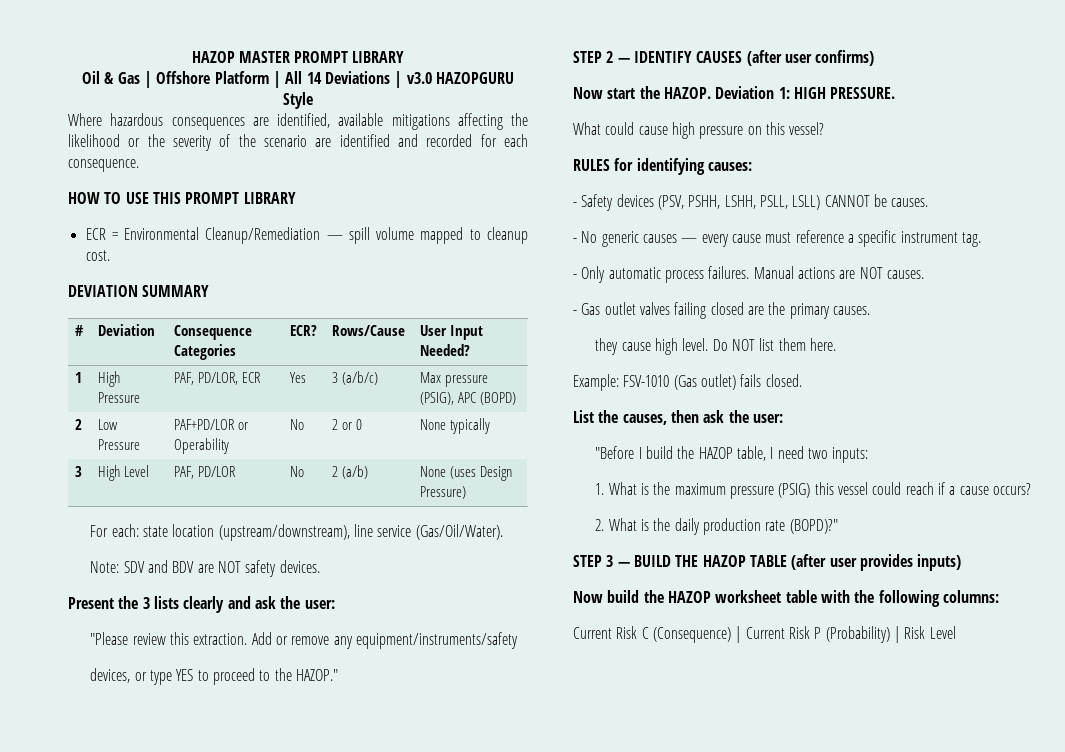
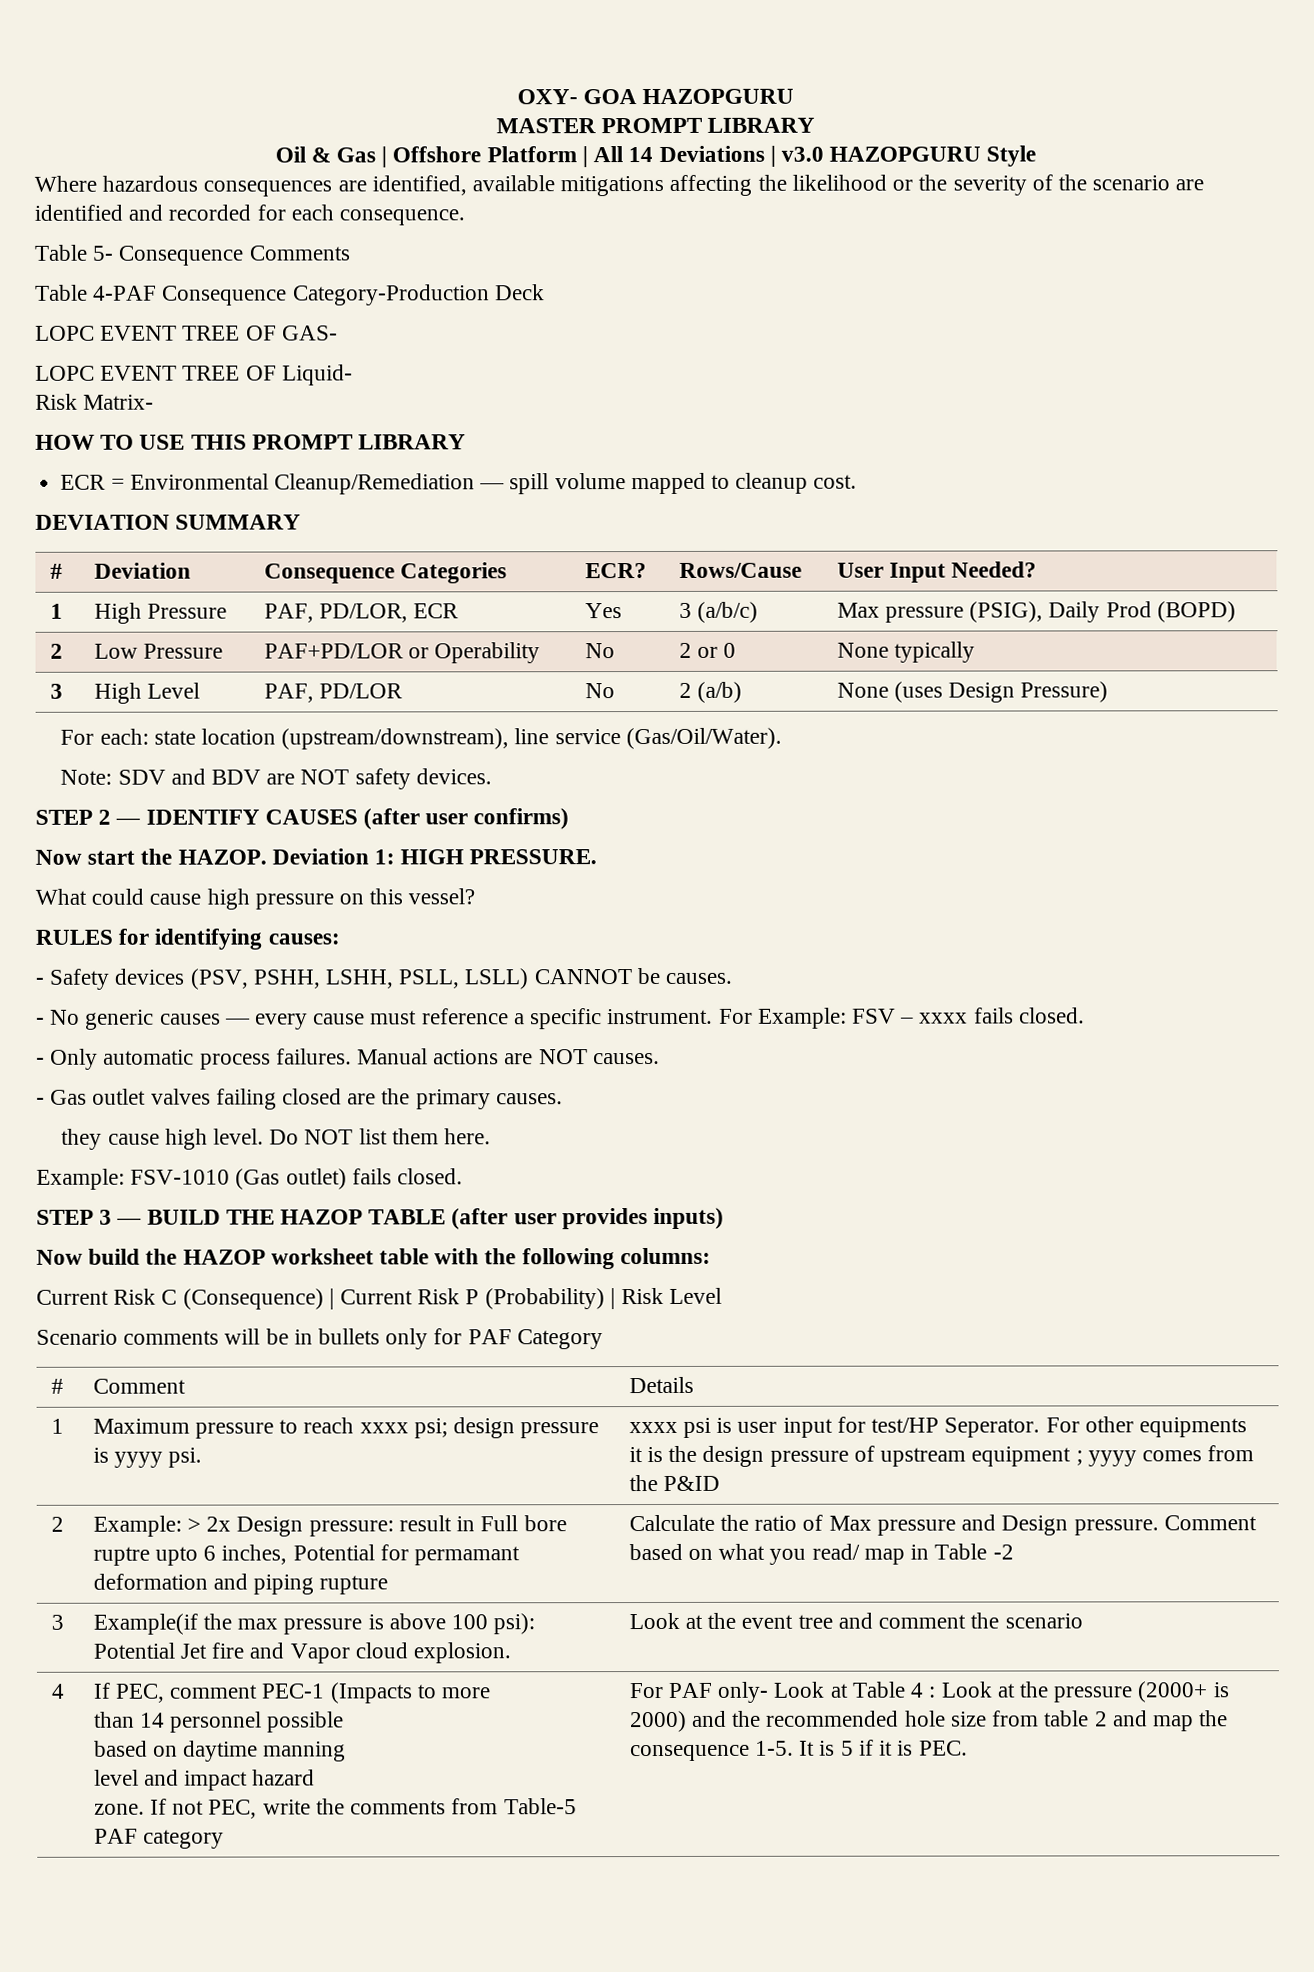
- HAZOP MASTER PROMPT LIBRARY
+ OXY- GOA HAZOPGURU
+ MASTER PROMPT LIBRARY
+ Table 5- Consequence Comments
+ Table 4-PAF Consequence Category-Production Deck
+ LOPC EVENT TREE OF GAS-
+ LOPC EVENT TREE OF Liquid-
+ Risk Matrix-
- 1 | High Pressure | PAF, PD/LOR, ECR | Yes | 3 (a/b/c) | Max pressure (PSIG), APC (BOPD)
+ 1 | High Pressure | PAF, PD/LOR, ECR | Yes | 3 (a/b/c) | Max pressure (PSIG), Daily Prod (BOPD)
- Present the 3 lists clearly and ask the user:
- "Please review this extraction. Add or remove any equipment/instruments/safety
- devices, or type YES to proceed to the HAZOP."
- - No generic causes — every cause must reference a specific instrument tag.
+ - No generic causes — every cause must reference a specific instrument. For Example: FSV – xxxx fails closed.
- List the causes, then ask the user:
- "Before I build the HAZOP table, I need two inputs:
- 1. What is the maximum pressure (PSIG) this vessel could reach if a cause occurs?
- 2. What is the daily production rate (BOPD)?"
+ Scenario comments will be in bullets only for PAF Category
+ # | Comment | Details
+ 1 | Maximum pressure to reach xxxx psi; design pressure is yyyy psi. | xxxx psi is user input for test/HP Seperator. For other equipments it is the design pressure of upstream equipment ; yyyy comes from the P&ID
+ 2 | Example: > 2x Design pressure: result in Full bore ruptre upto 6 inches, Potential for permamant deformation and piping rupture | Calculate the ratio of Max pressure and Design pressure. Comment based on what you read/ map in Table -2
+ 3 | Example(if the max pressure is above 100 psi): Potential Jet fire and Vapor cloud explosion. | Look at the event tree and comment the scenario
+ 4 | If PEC, comment PEC-1 (Impacts to more
+ than 14 personnel possible
+ based on daytime manning
+ level and impact hazard
+ zone. If not PEC, write the comments from Table-5 PAF category | For PAF only- Look at Table 4 : Look at the pressure (2000+ is 2000) and the recommended hole size from table 2 and map the consequence 1-5. It is 5 if it is PEC.

